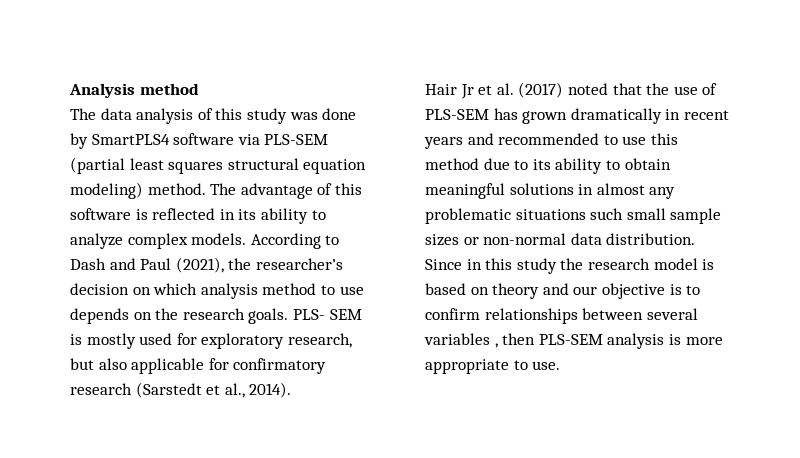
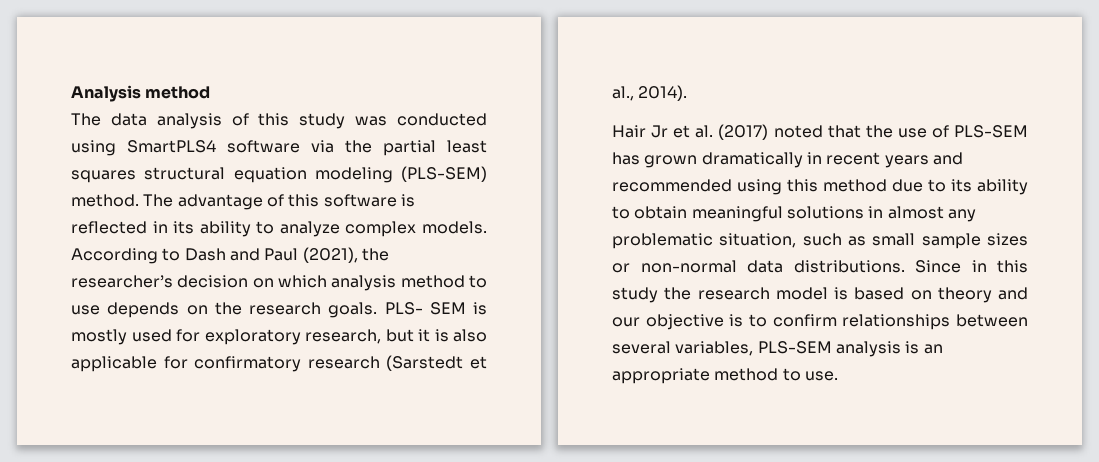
- The data analysis of this study was done by SmartPLS4 software via PLS-SEM (partial least squares structural equation modeling) method.
+ The data analysis of this study was conducted using SmartPLS4 software via the partial least squares structural equation modeling (PLS-SEM) method.
- PLS- SEM is mostly used for exploratory research, but also applicable for confirmatory research (Sarstedt et al., 2014).
+ PLS- SEM is mostly used for exploratory research, but it is also applicable for confirmatory research (Sarstedt et al., 2014).
- Hair Jr et al. (2017) noted that the use of PLS-SEM has grown dramatically in recent years and recommended to use this method due to its ability to obtain meaningful solutions in almost any problematic situations such small sample sizes or non-normal data distribution.
+ Hair Jr et al. (2017) noted that the use of PLS-SEM has grown dramatically in recent years and recommended using this method due to its ability to obtain meaningful solutions in almost any problematic situation, such as small sample sizes or non-normal data distributions.
- Since in this study the research model is based on theory and our objective is to confirm relationships between several variables , then PLS-SEM analysis is more appropriate to use.
+ Since in this study the research model is based on theory and our objective is to confirm relationships between several variables, PLS-SEM analysis is an appropriate method to use.

